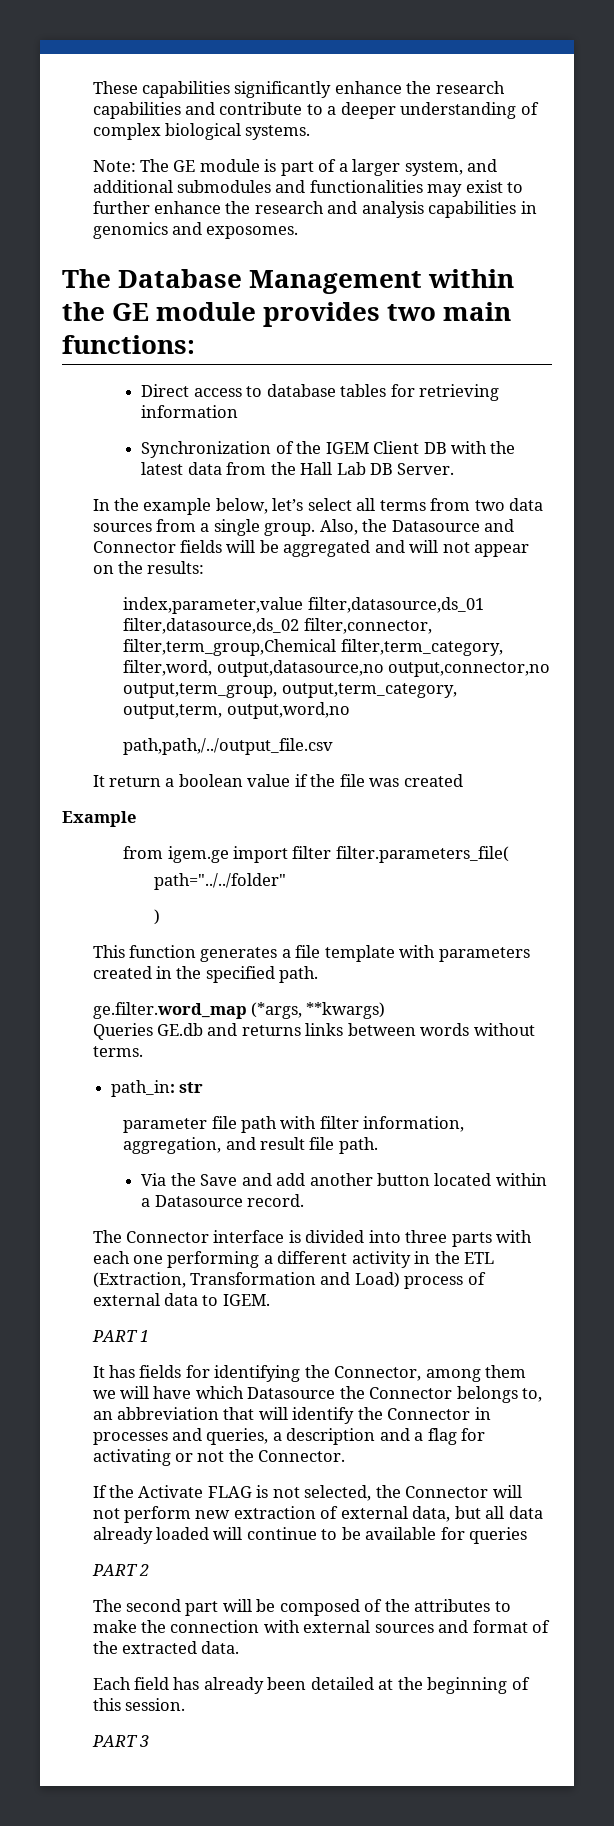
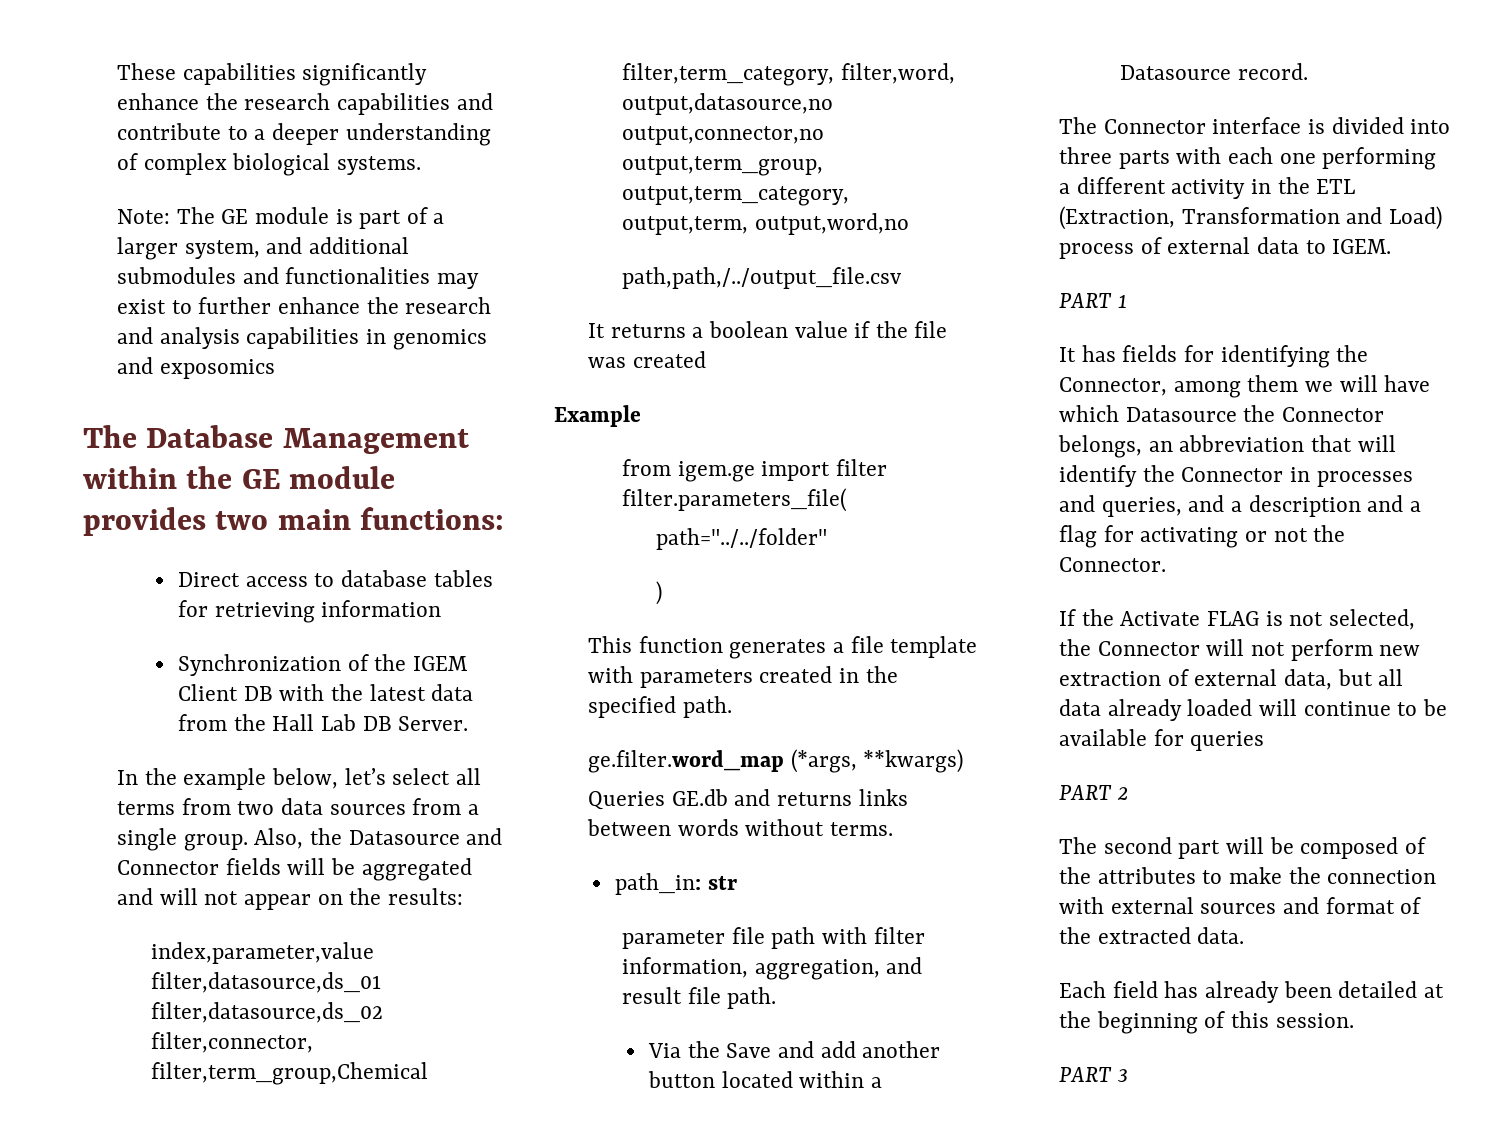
- Note: The GE module is part of a larger system, and additional submodules and functionalities may exist to further enhance the research and analysis capabilities in genomics and exposomes.
+ Note: The GE module is part of a larger system, and additional submodules and functionalities may exist to further enhance the research and analysis capabilities in genomics and exposomics
- It return a boolean value if the file was created
+ It returns a boolean value if the file was created
- It has fields for identifying the Connector, among them we will have which Datasource the Connector belongs to, an abbreviation that will identify the Connector in processes and queries, a description and a flag for activating or not the Connector.
+ It has fields for identifying the Connector, among them we will have which Datasource the Connector belongs, an abbreviation that will identify the Connector in processes and queries, and a description and a flag for activating or not the Connector.

